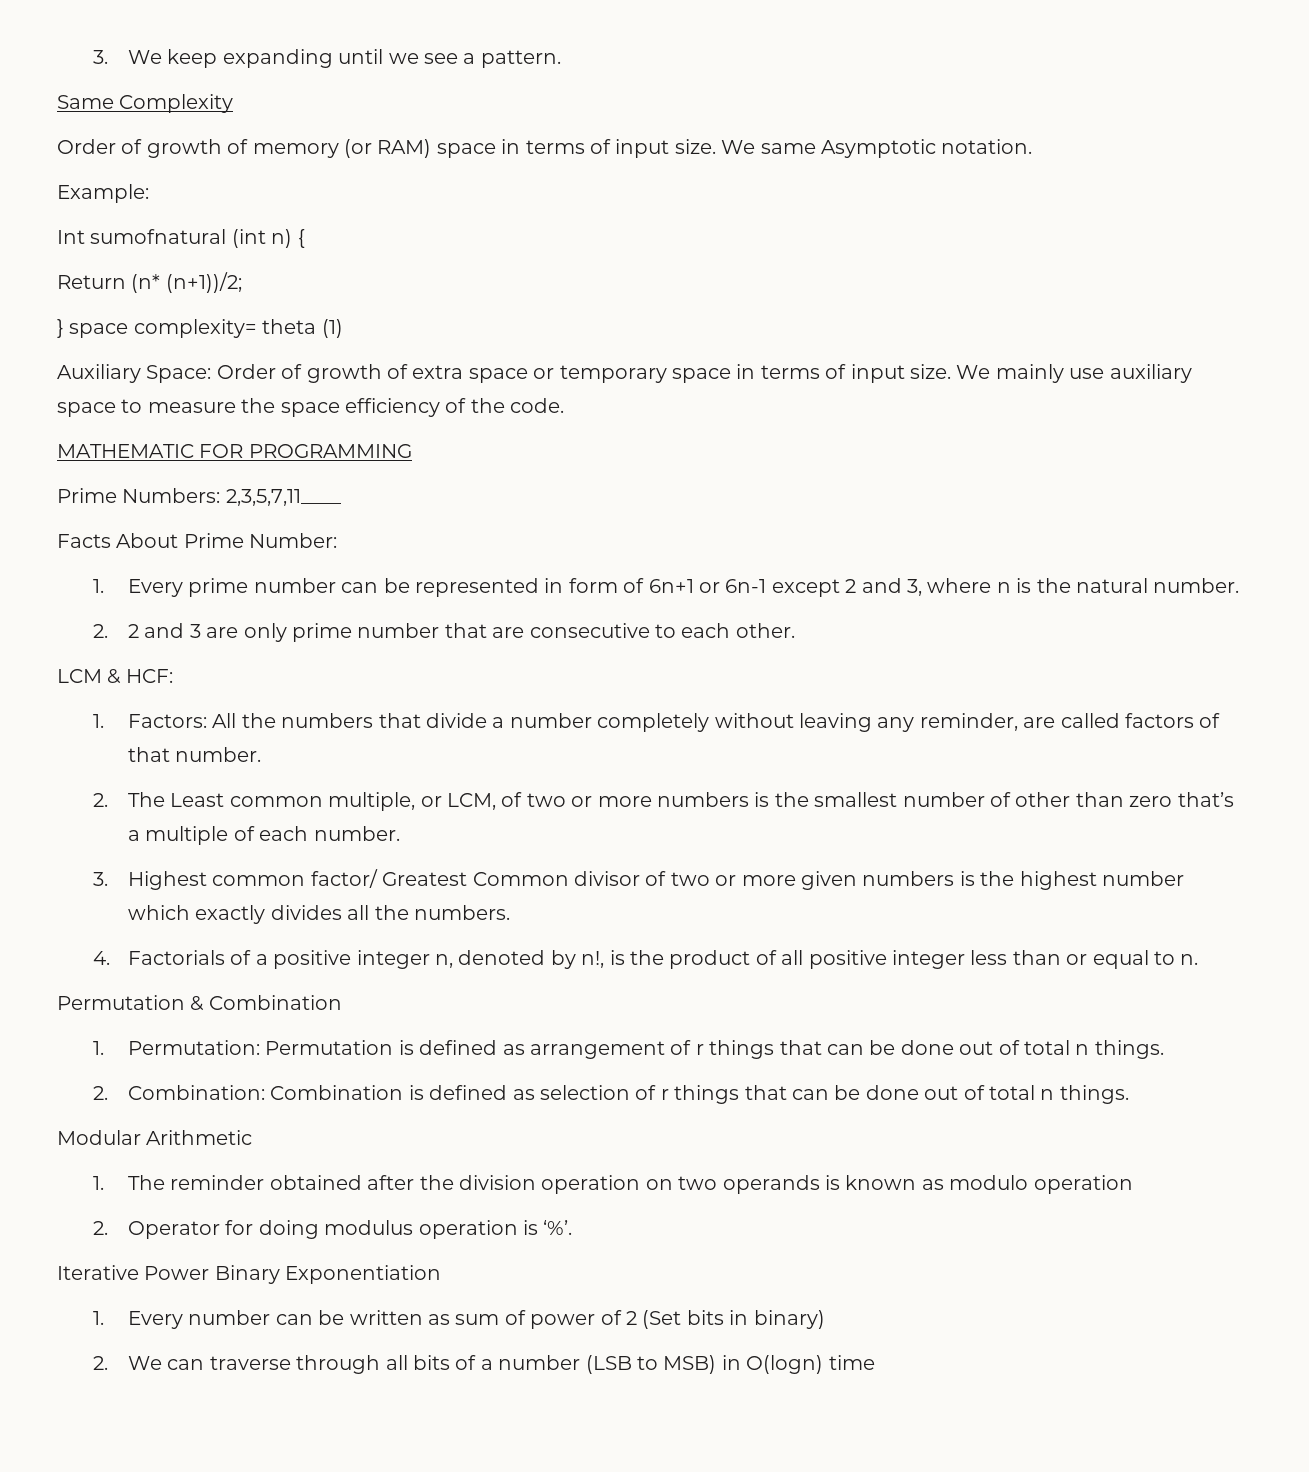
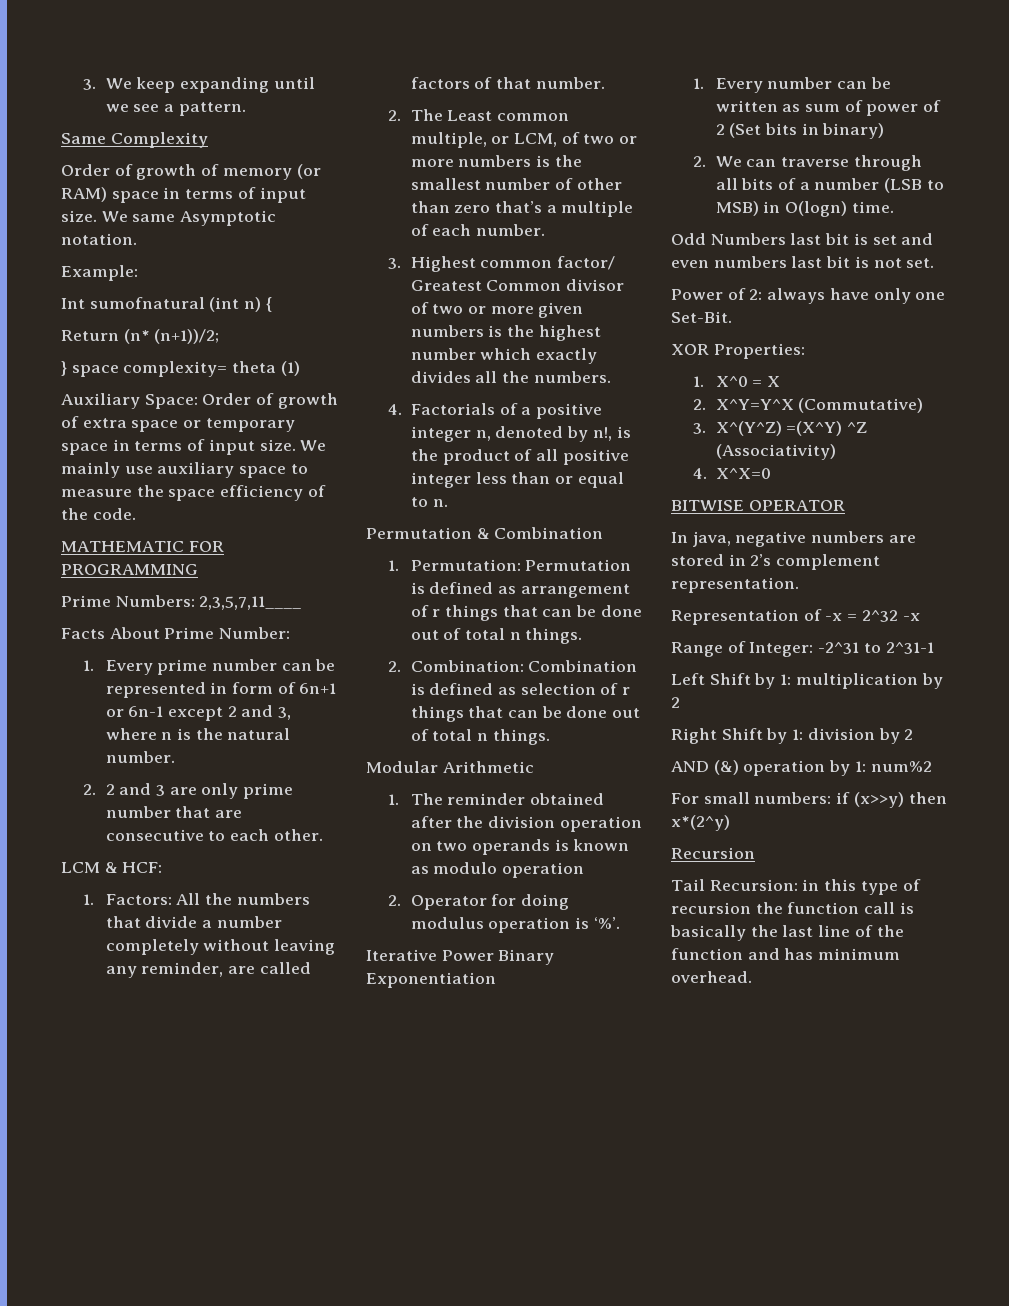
- 2. We can traverse through all bits of a number (LSB to MSB) in O(logn) time
+ 2. We can traverse through all bits of a number (LSB to MSB) in O(logn) time.
+ Odd Numbers last bit is set and even numbers last bit is not set.
+ Power of 2: always have only one Set-Bit.
+ XOR Properties:
+ 1. X^0 = X
+ 2. X^Y=Y^X (Commutative)
+ 3. X^(Y^Z) =(X^Y) ^Z (Associativity)
+ 4. X^X=0
+ BITWISE OPERATOR
+ In java, negative numbers are stored in 2’s complement representation.
+ Representation of -x = 2^32 -x
+ Range of Integer: -2^31 to 2^31-1
+ Left Shift by 1: multiplication by 2
+ Right Shift by 1: division by 2
+ AND (&) operation by 1: num%2
+ For small numbers: if (x>>y) then x*(2^y)
+ Recursion
+ Tail Recursion: in this type of recursion the function call is basically the last line of the function and has minimum overhead.

